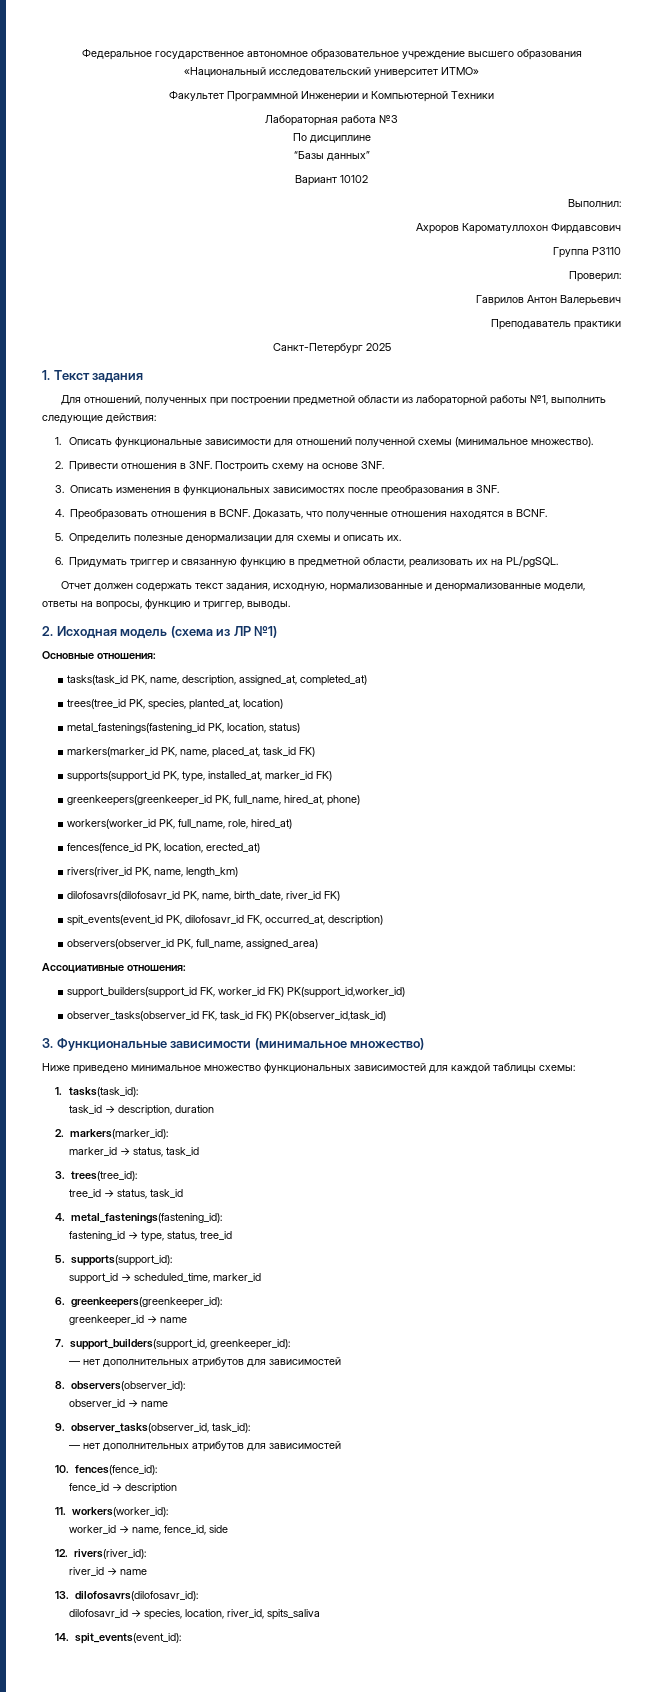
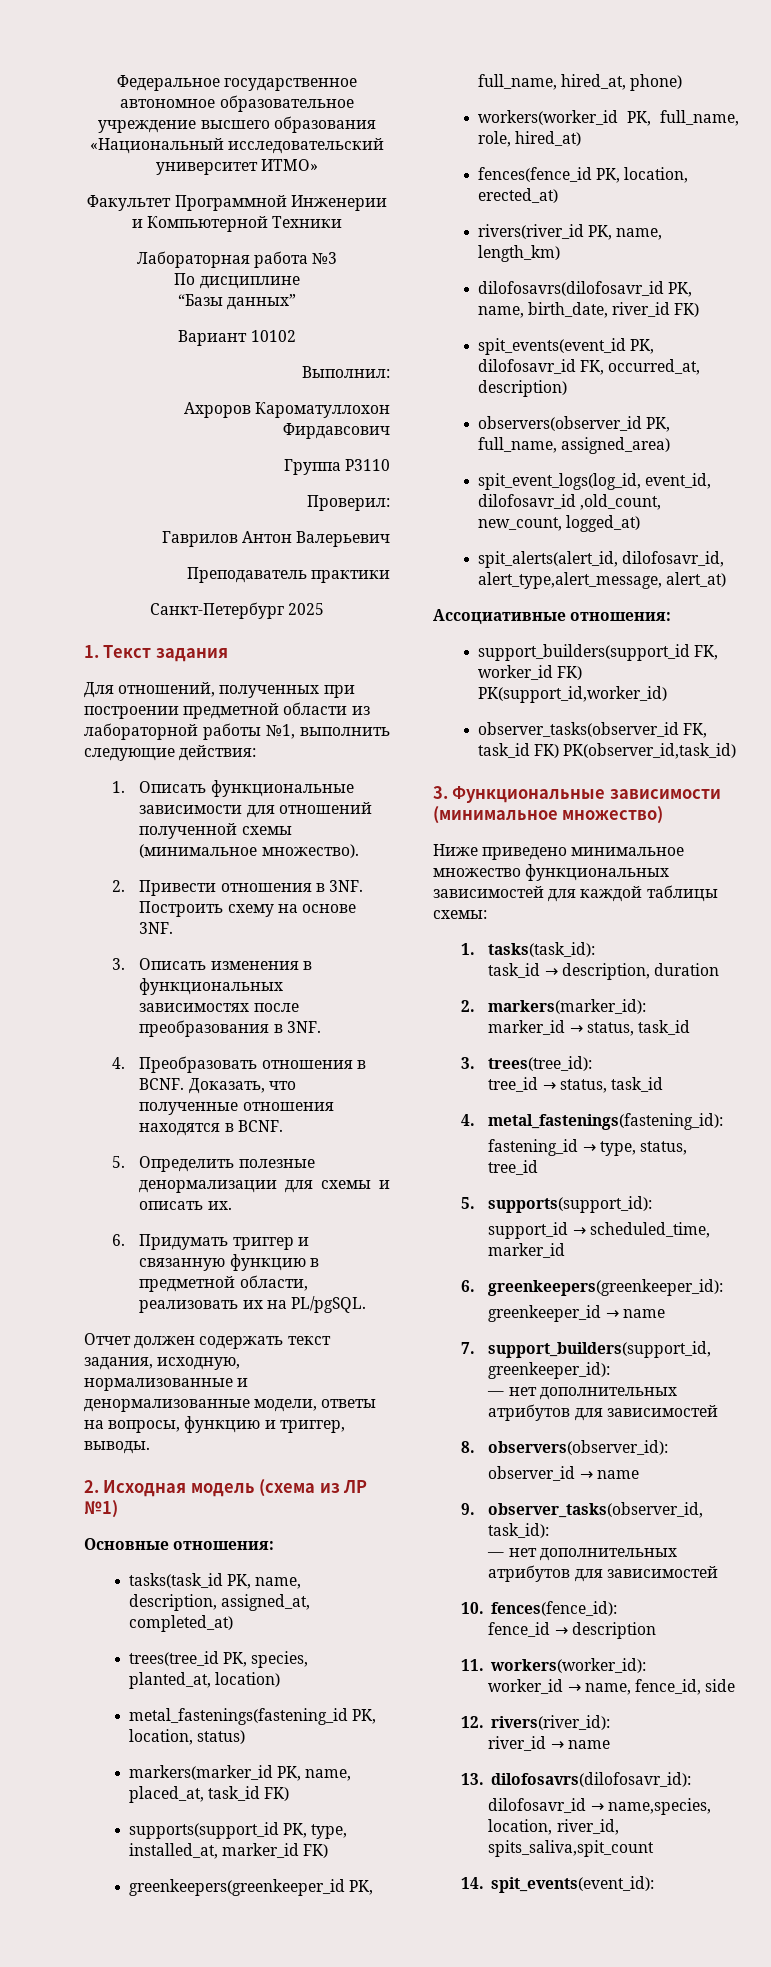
+ spit_event_logs(log_id, event_id, dilofosavr_id ,old_count, new_count, logged_at)
+ spit_alerts(alert_id, dilofosavr_id, alert_type,alert_message, alert_at)
- dilofosavr_id → species, location, river_id, spits_saliva
+ dilofosavr_id → name,species, location, river_id, spits_saliva,spit_count

